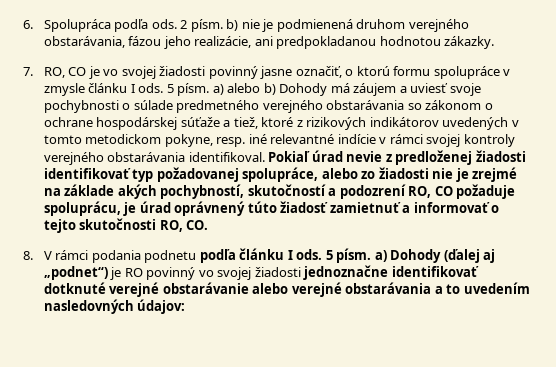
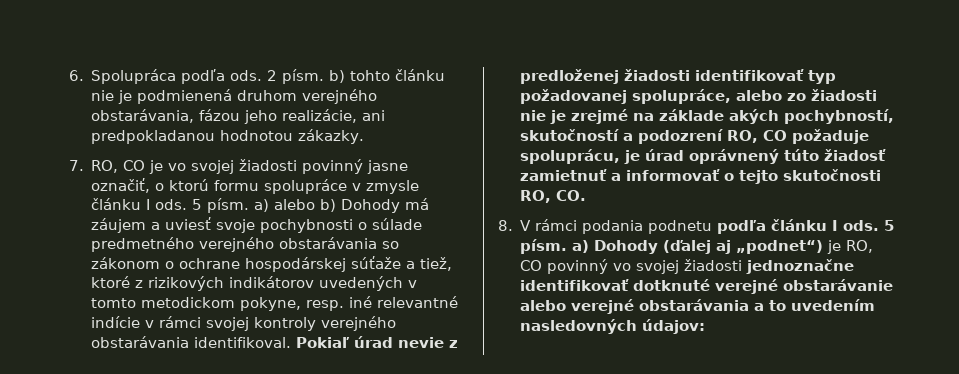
- 2 písm. b) nie je podmienená druhom verejného obstarávania, fázou jeho realizácie, ani predpokladanou hodnotou zákazky.
+ 2 písm. b) tohto článku nie je podmienená druhom verejného obstarávania, fázou jeho realizácie, ani predpokladanou hodnotou zákazky.
- 5 písm. a) Dohody (ďalej aj „podnet“) je RO povinný vo svojej žiadosti jednoznačne identifikovať dotknuté verejné obstarávanie alebo verejné obstarávania a to uvedením nasledovných údajov:
+ 5 písm. a) Dohody (ďalej aj „podnet“) je RO, CO povinný vo svojej žiadosti jednoznačne identifikovať dotknuté verejné obstarávanie alebo verejné obstarávania a to uvedením nasledovných údajov:

